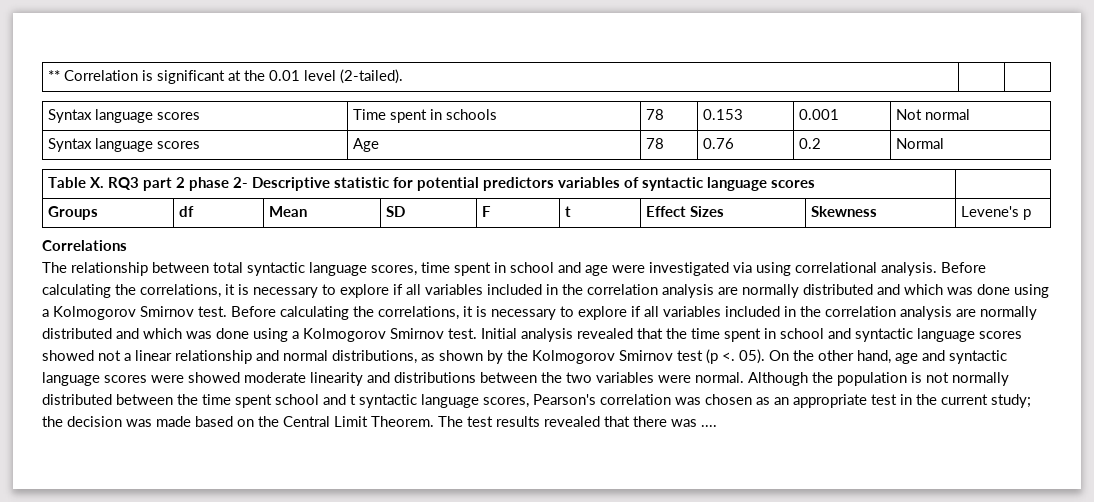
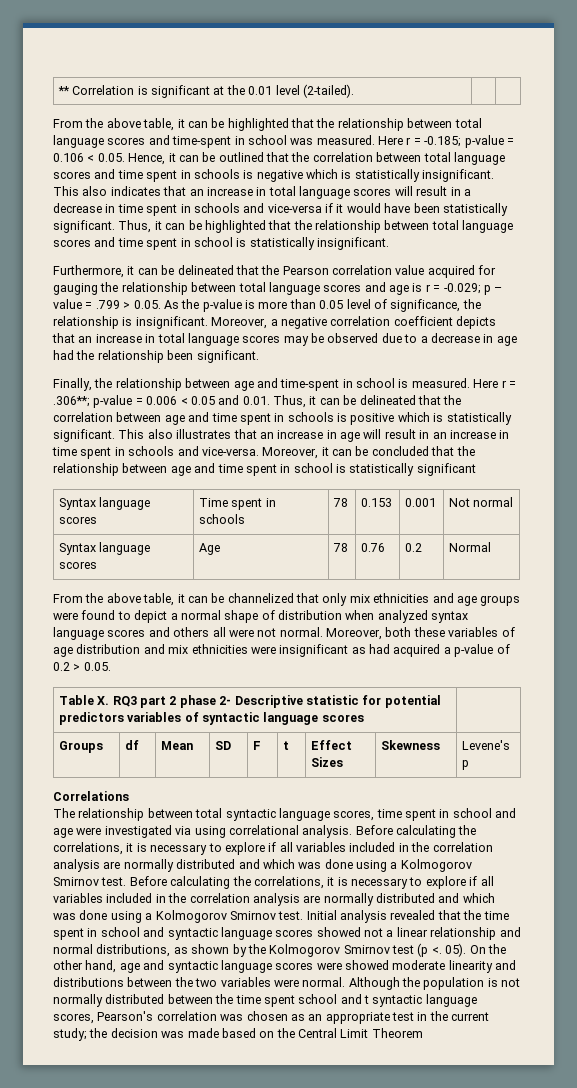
+ From the above table, it can be highlighted that the relationship between total language scores and time-spent in school was measured. Here r = -0.185; p-value = 0.106 < 0.05. Hence, it can be outlined that the correlation between total language scores and time spent in schools is negative which is statistically insignificant. This also indicates that an increase in total language scores will result in a decrease in time spent in schools and vice-versa if it would have been statistically significant. Thus, it can be highlighted that the relationship between total language scores and time spent in school is statistically insignificant.
+ Furthermore, it can be delineated that the Pearson correlation value acquired for gauging the relationship between total language scores and age is r = -0.029; p – value = .799 > 0.05. As the p-value is more than 0.05 level of significance, the relationship is insignificant. Moreover, a negative correlation coefficient depicts that an increase in total language scores may be observed due to a decrease in age had the relationship been significant.
+ Finally, the relationship between age and time-spent in school is measured. Here r = .306**; p-value = 0.006 < 0.05 and 0.01. Thus, it can be delineated that the correlation between age and time spent in schools is positive which is statistically significant. This also illustrates that an increase in age will result in an increase in time spent in schools and vice-versa. Moreover, it can be concluded that the relationship between age and time spent in school is statistically significant
+ From the above table, it can be channelized that only mix ethnicities and age groups were found to depict a normal shape of distribution when analyzed syntax language scores and others all were not normal. Moreover, both these variables of age distribution and mix ethnicities were insignificant as had acquired a p-value of 0.2 > 0.05.
- Although the population is not normally distributed between the time spent school and t syntactic language scores, Pearson's correlation was chosen as an appropriate test in the current study; the decision was made based on the Central Limit Theorem. The test results revealed that there was ....
+ Although the population is not normally distributed between the time spent school and t syntactic language scores, Pearson's correlation was chosen as an appropriate test in the current study; the decision was made based on the Central Limit Theorem

